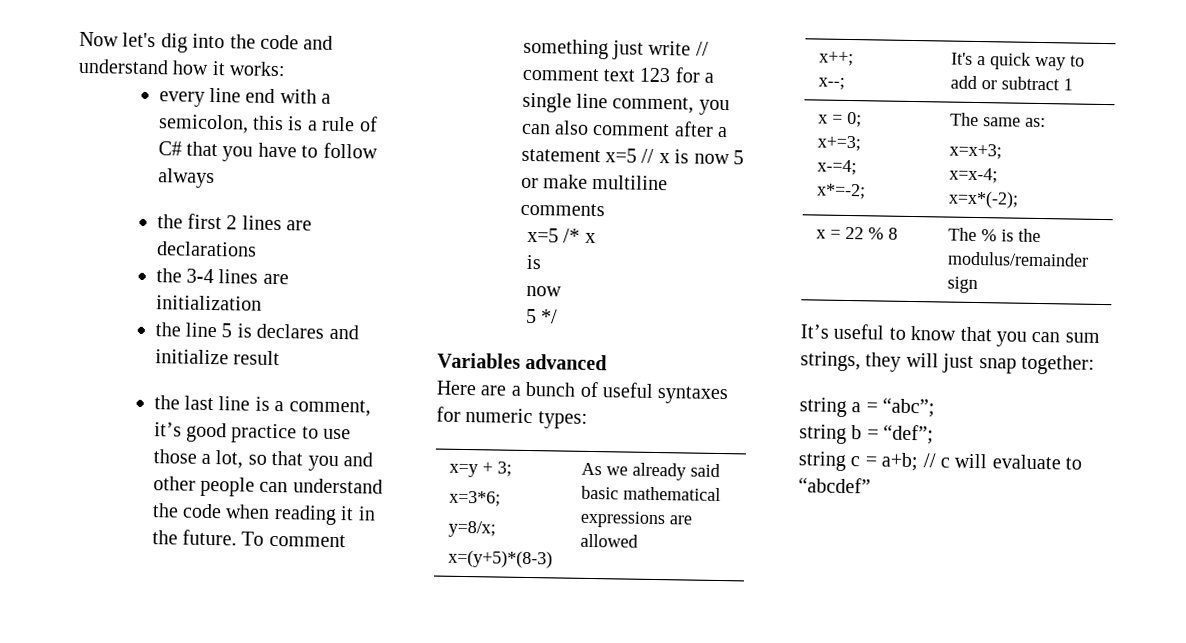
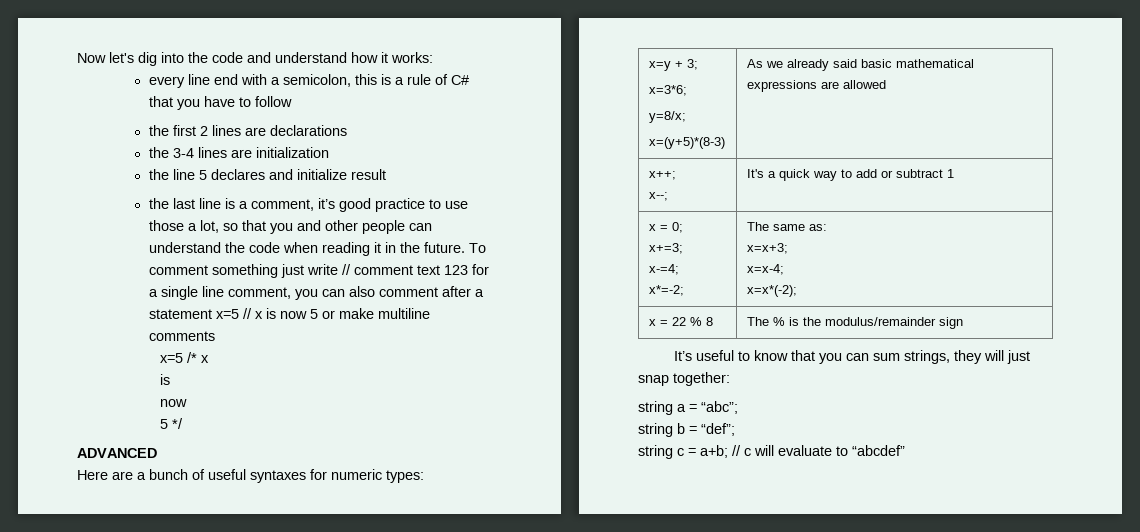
- every line end with a semicolon, this is a rule of C# that you have to follow always
+ every line end with a semicolon, this is a rule of C# that you have to follow
- the line 5 is declares and initialize result
+ the line 5 declares and initialize result
- Variables advanced
+ ADVANCED

